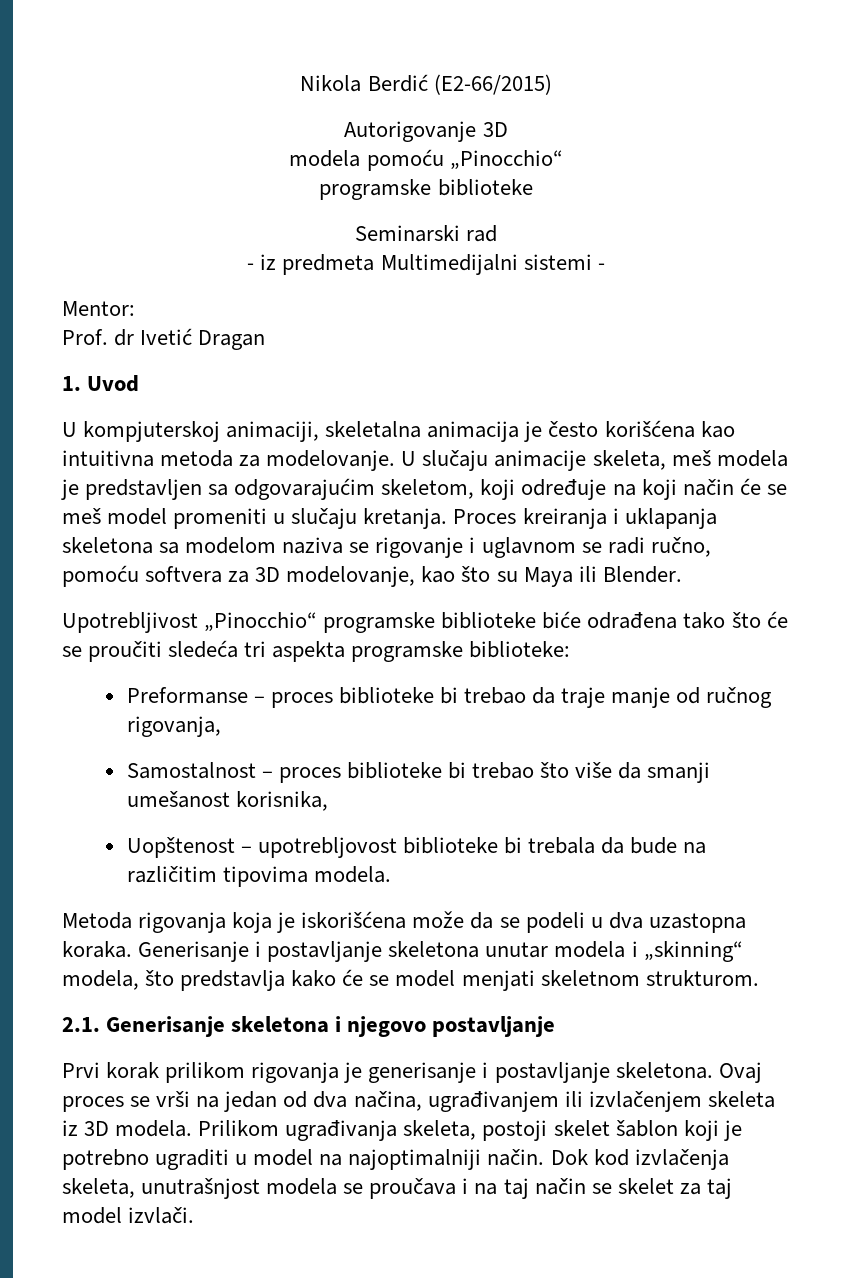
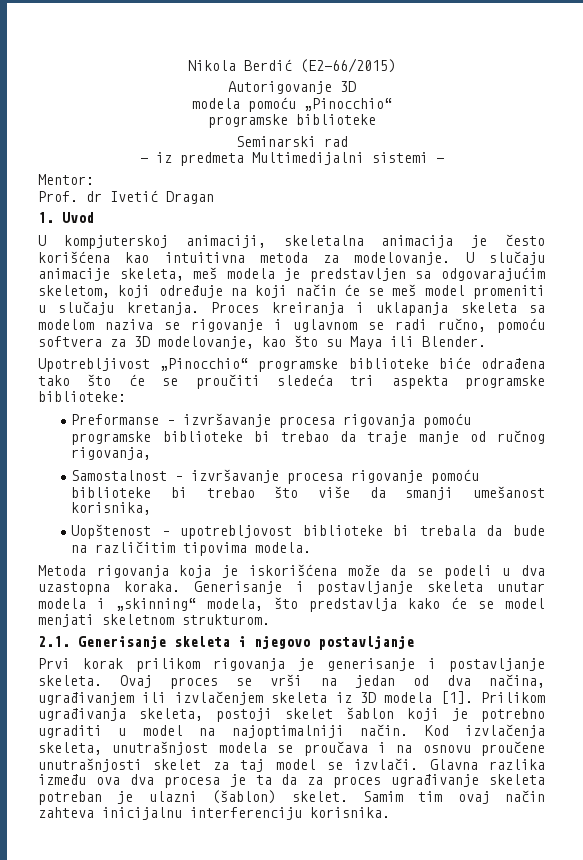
- Proces kreiranja i uklapanja skeletona sa modelom naziva se rigovanje i uglavnom se radi ručno, pomoću softvera za 3D modelovanje, kao što su Maya ili Blender.
+ Proces kreiranja i uklapanja skeleta sa modelom naziva se rigovanje i uglavnom se radi ručno, pomoću softvera za 3D modelovanje, kao što su Maya ili Blender.
- Preformanse – proces biblioteke bi trebao da traje manje od ručnog rigovanja,
+ Preformanse – izvršavanje procesa rigovanja pomoću programske biblioteke bi trebao da traje manje od ručnog rigovanja,
- Samostalnost – proces biblioteke bi trebao što više da smanji umešanost korisnika,
+ Samostalnost – izvršavanje procesa rigovanje pomoću biblioteke bi trebao što više da smanji umešanost korisnika,
- Generisanje i postavljanje skeletona unutar modela i „skinning“ modela, što predstavlja kako će se model menjati skeletnom strukturom.
+ Generisanje i postavljanje skeleta unutar modela i „skinning“ modela, što predstavlja kako će se model menjati skeletnom strukturom.
- 2.1. Generisanje skeletona i njegovo postavljanje
+ 2.1. Generisanje skeleta i njegovo postavljanje
- Prvi korak prilikom rigovanja je generisanje i postavljanje skeletona.
+ Prvi korak prilikom rigovanja je generisanje i postavljanje skeleta.
- Ovaj proces se vrši na jedan od dva načina, ugrađivanjem ili izvlačenjem skeleta iz 3D modela.
+ Ovaj proces se vrši na jedan od dva načina, ugrađivanjem ili izvlačenjem skeleta iz 3D modela [1].
- Dok kod izvlačenja skeleta, unutrašnjost modela se proučava i na taj način se skelet za taj model izvlači.
+ Kod izvlačenja skeleta, unutrašnjost modela se proučava i na osnovu proučene unutrašnjosti skelet za taj model se izvlači. Glavna razlika između ova dva procesa je ta da za proces ugrađivanje skeleta potreban je ulazni (šablon) skelet. Samim tim ovaj način zahteva inicijalnu interferenciju korisnika.

